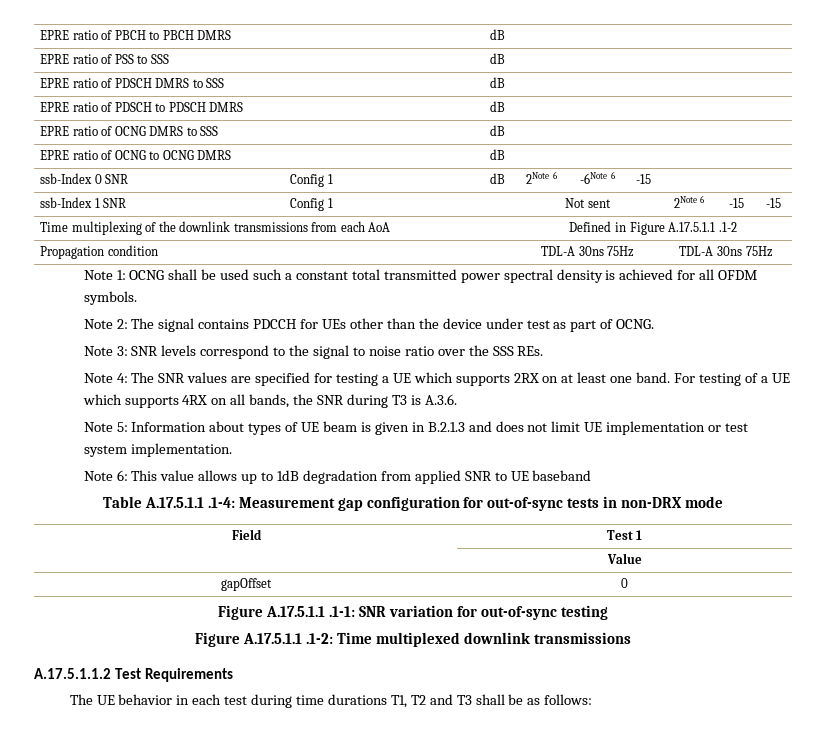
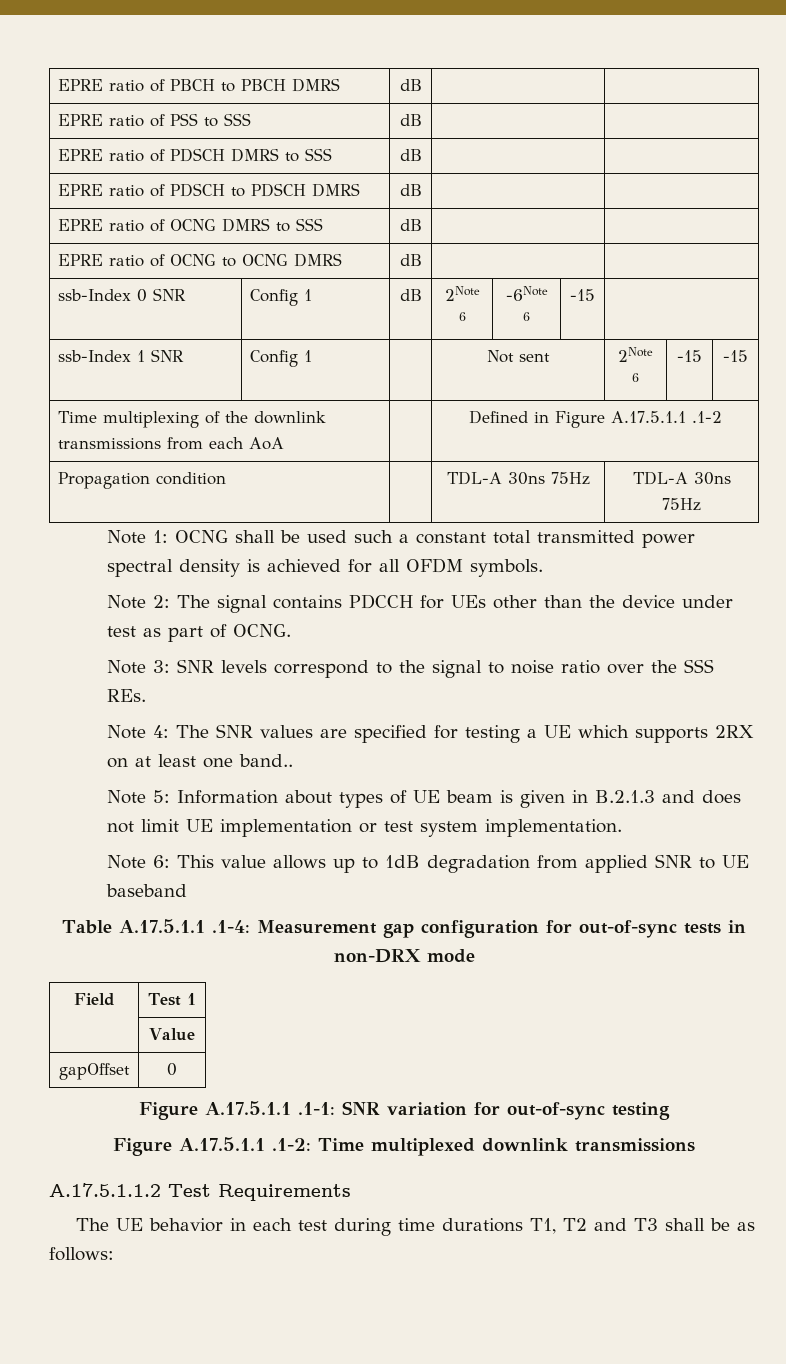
- Note 4: The SNR values are specified for testing a UE which supports 2RX on at least one band. For testing of a UE which supports 4RX on all bands, the SNR during T3 is A.3.6.
+ Note 4: The SNR values are specified for testing a UE which supports 2RX on at least one band..

